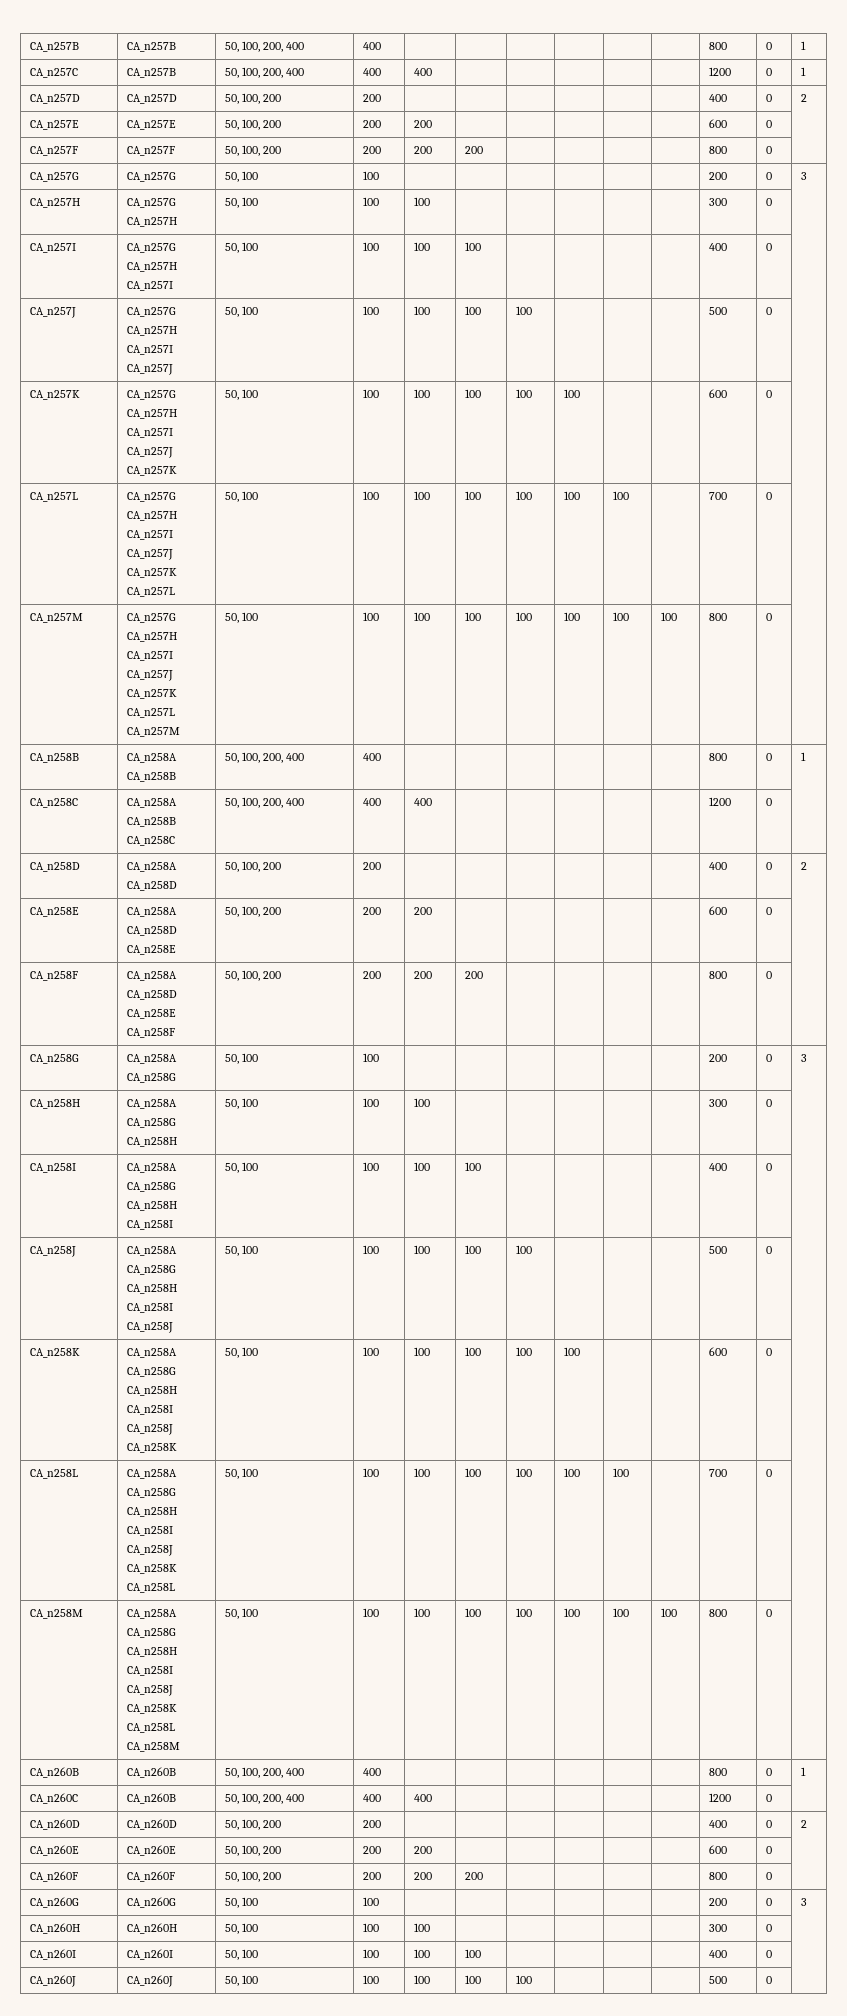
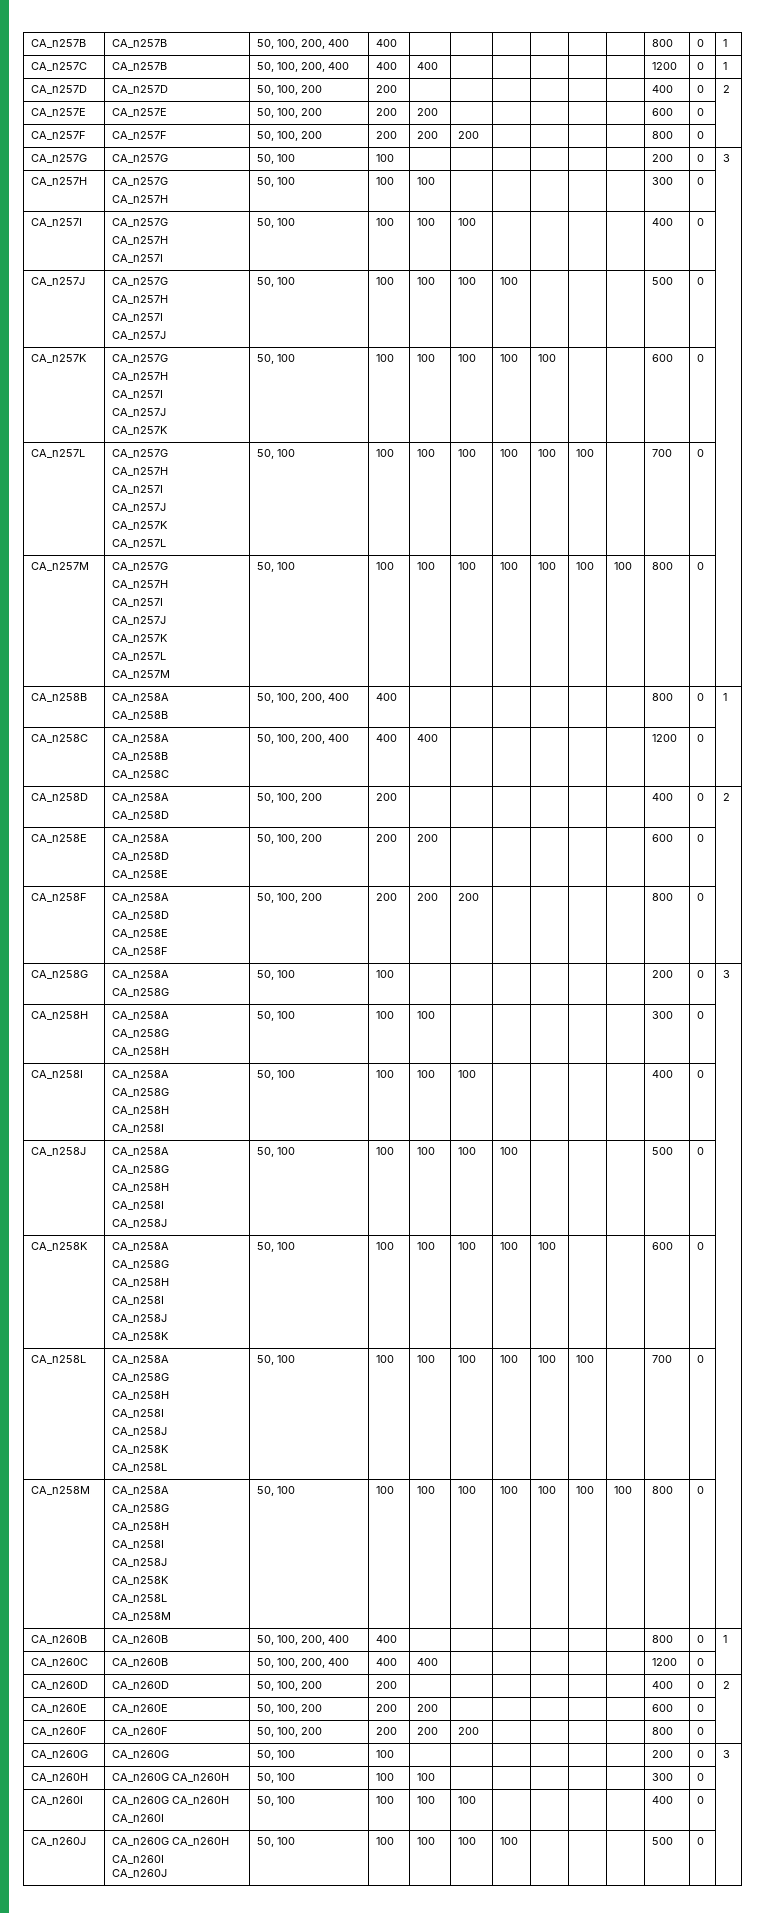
- CA_n260H | CA_n260H | 50, 100 | 100 | 100 | | | | | | 300 | 0 |
+ CA_n260H | CA_n260G CA_n260H | 50, 100 | 100 | 100 | | | | | | 300 | 0 |
- CA_n260I | CA_n260I | 50, 100 | 100 | 100 | 100 | | | | | 400 | 0 |
+ CA_n260I | CA_n260G CA_n260H
+ CA_n260I | 50, 100 | 100 | 100 | 100 | | | | | 400 | 0 |
- CA_n260J | CA_n260J | 50, 100 | 100 | 100 | 100 | 100 | | | | 500 | 0 |
+ CA_n260J | CA_n260G CA_n260H
+ CA_n260I
+ CA_n260J | 50, 100 | 100 | 100 | 100 | 100 | | | | 500 | 0 |

